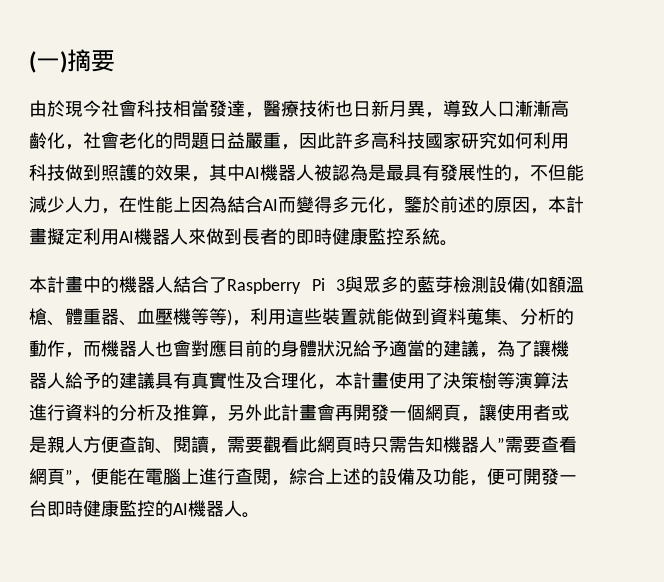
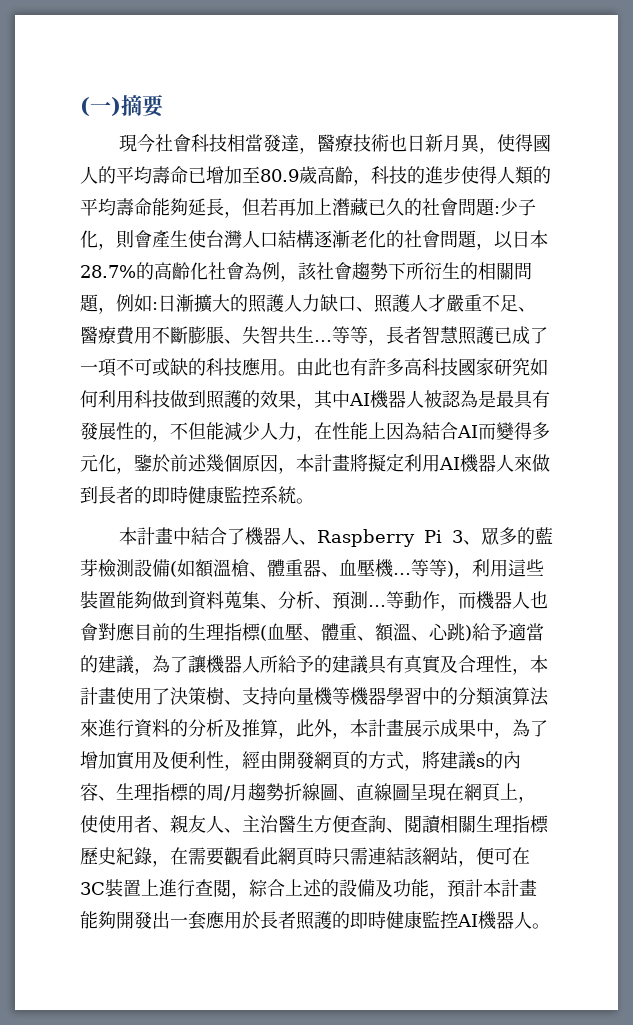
- 由於現今社會科技相當發達，醫療技術也日新月異，導致人口漸漸高齡化，社會老化的問題日益嚴重，因此許多高科技國家研究如何利用科技做到照護的效果，其中AI機器人被認為是最具有發展性的，不但能減少人力，在性能上因為結合AI而變得多元化，鑒於前述的原因，本計畫擬定利用AI機器人來做到長者的即時健康監控系統。
+ 現今社會科技相當發達，醫療技術也日新月異，使得國人的平均壽命已增加至80.9歲高齡，科技的進步使得人類的平均壽命能夠延長，但若再加上潛藏已久的社會問題:少子化，則會產生使台灣人口結構逐漸老化的社會問題，以日本28.7%的高齡化社會為例，該社會趨勢下所衍生的相關問題，例如:日漸擴大的照護人力缺口、照護人才嚴重不足、醫療費用不斷膨脹、失智共生…等等，長者智慧照護已成了一項不可或缺的科技應用。由此也有許多高科技國家研究如何利用科技做到照護的效果，其中AI機器人被認為是最具有發展性的，不但能減少人力，在性能上因為結合AI而變得多元化，鑒於前述幾個原因，本計畫將擬定利用AI機器人來做到長者的即時健康監控系統。
- 本計畫中的機器人結合了Raspberry Pi 3與眾多的藍芽檢測設備(如額溫槍、體重器、血壓機等等)，利用這些裝置就能做到資料蒐集、分析的動作，而機器人也會對應目前的身體狀況給予適當的建議，為了讓機器人給予的建議具有真實性及合理化，本計畫使用了決策樹等演算法進行資料的分析及推算，另外此計畫會再開發一個網頁，讓使用者或是親人方便查詢、閱讀，需要觀看此網頁時只需告知機器人”需要查看網頁”，便能在電腦上進行查閱，綜合上述的設備及功能，便可開發一台即時健康監控的AI機器人。
+ 本計畫中結合了機器人、Raspberry Pi 3、眾多的藍芽檢測設備(如額溫槍、體重器、血壓機…等等)，利用這些裝置能夠做到資料蒐集、分析、預測…等動作，而機器人也會對應目前的生理指標(血壓、體重、額溫、心跳)給予適當的建議，為了讓機器人所給予的建議具有真實及合理性，本計畫使用了決策樹、支持向量機等機器學習中的分類演算法來進行資料的分析及推算，此外，本計畫展示成果中，為了增加實用及便利性，經由開發網頁的方式，將建議s的內容、生理指標的周/月趨勢折線圖、直線圖呈現在網頁上，使使用者、親友人、主治醫生方便查詢、閱讀相關生理指標歷史紀錄，在需要觀看此網頁時只需連結該網站，便可在3C裝置上進行查閱，綜合上述的設備及功能，預計本計畫能夠開發出一套應用於長者照護的即時健康監控AI機器人。

